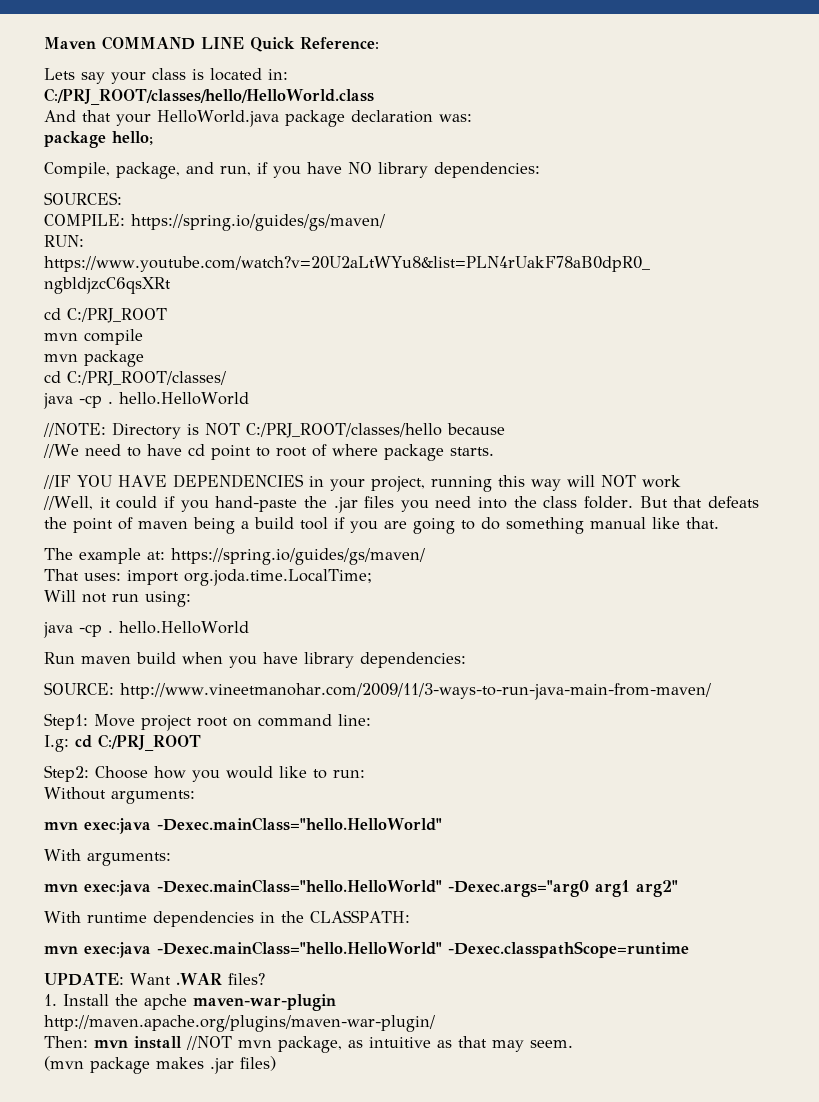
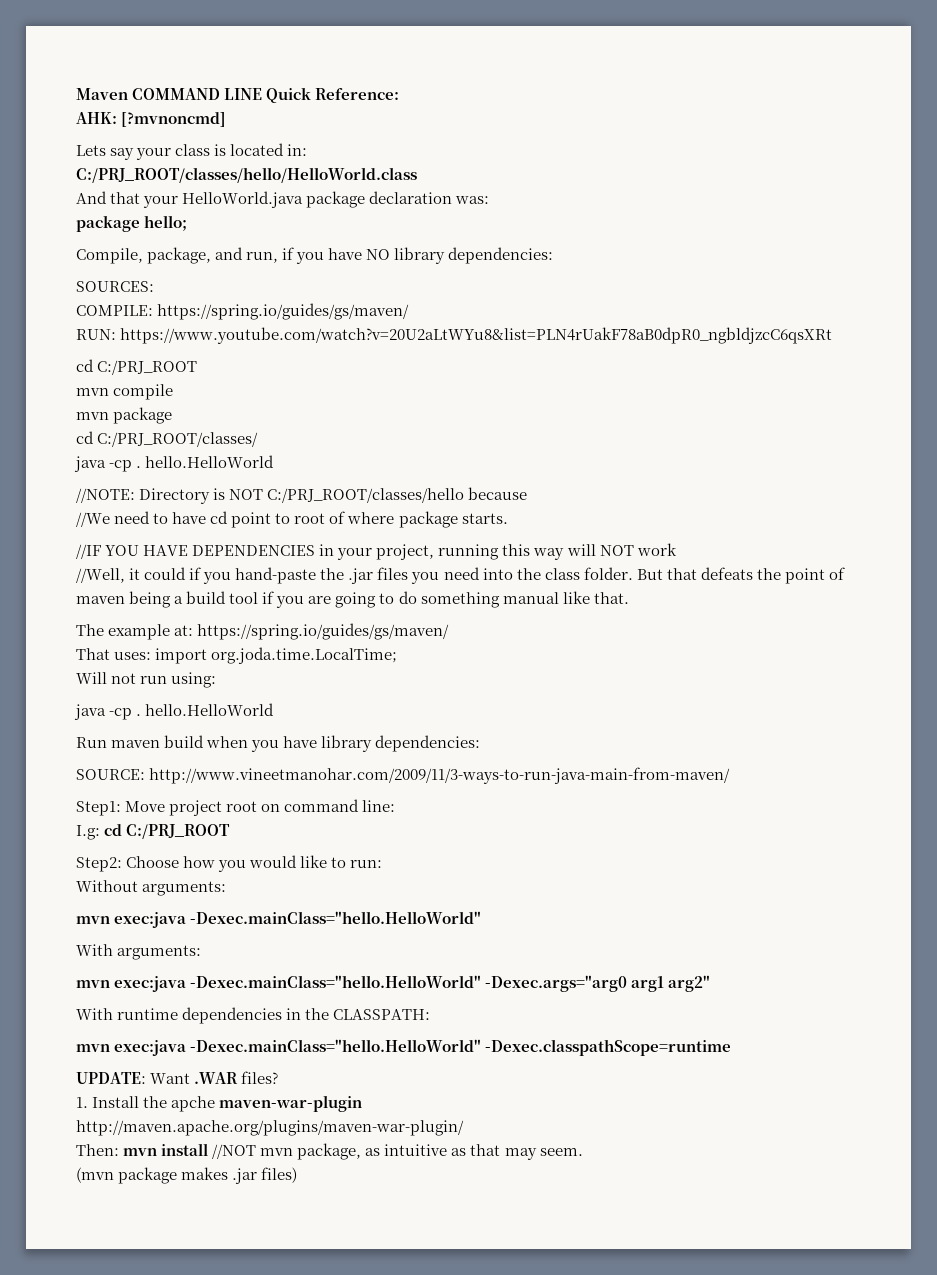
+ AHK: [?mvnoncmd]

